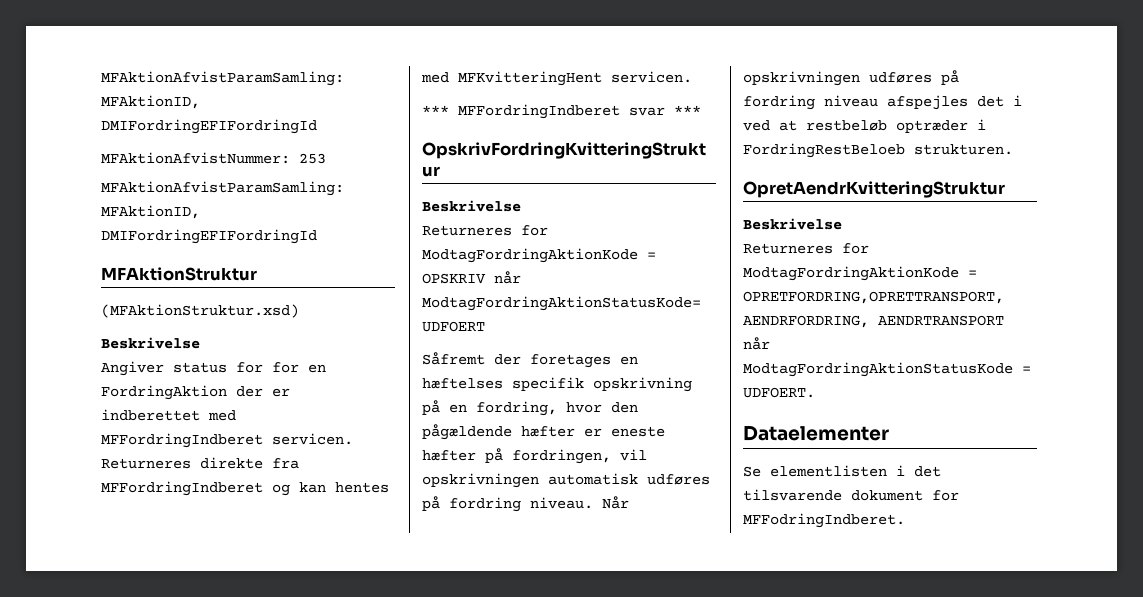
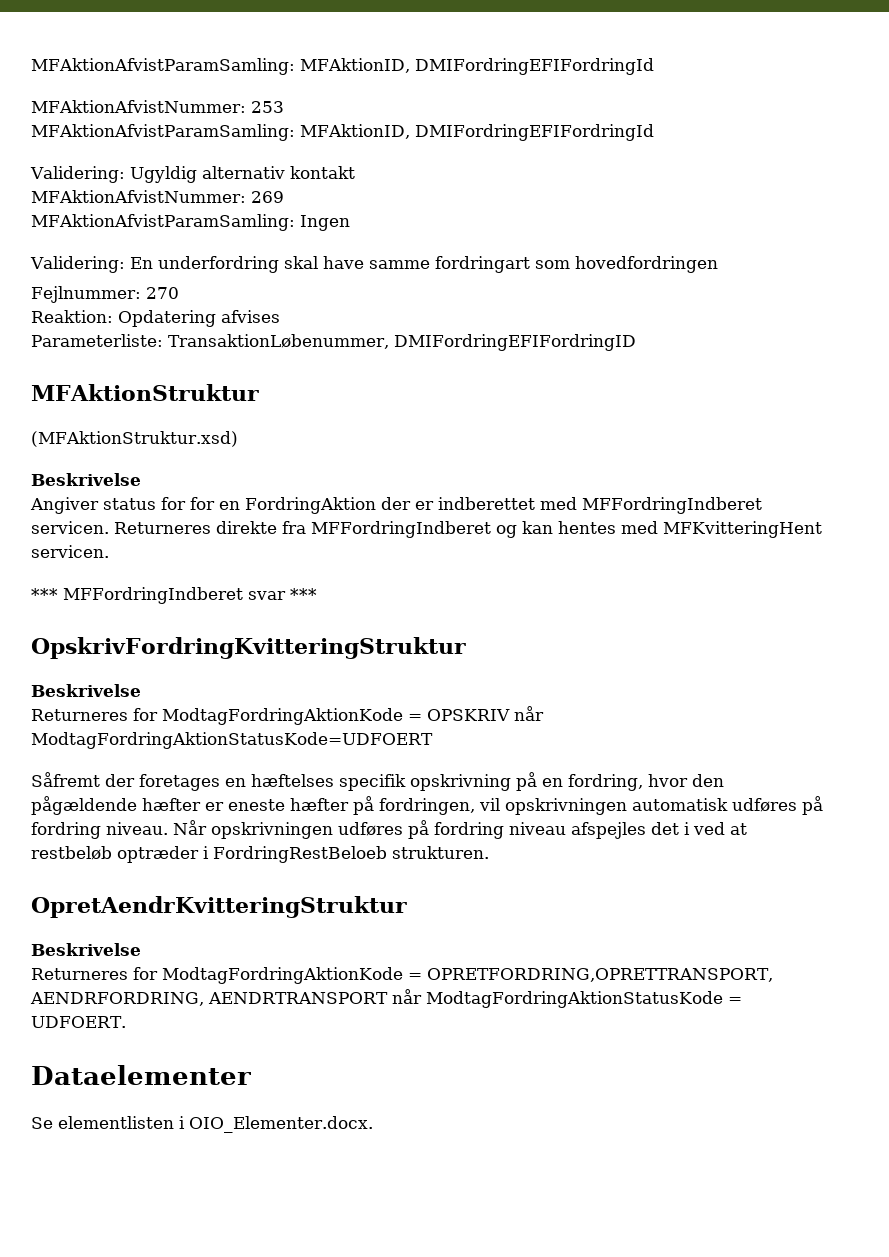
+ Validering: Ugyldig alternativ kontakt
+ MFAktionAfvistNummer: 269
+ MFAktionAfvistParamSamling: Ingen
+ Validering: En underfordring skal have samme fordringart som hovedfordringen
+ Fejlnummer: 270
+ Reaktion: Opdatering afvises
+ Parameterliste: TransaktionLøbenummer, DMIFordringEFIFordringID
- Se elementlisten i det tilsvarende dokument for MFFodringIndberet.
+ Se elementlisten i OIO_Elementer.docx.

